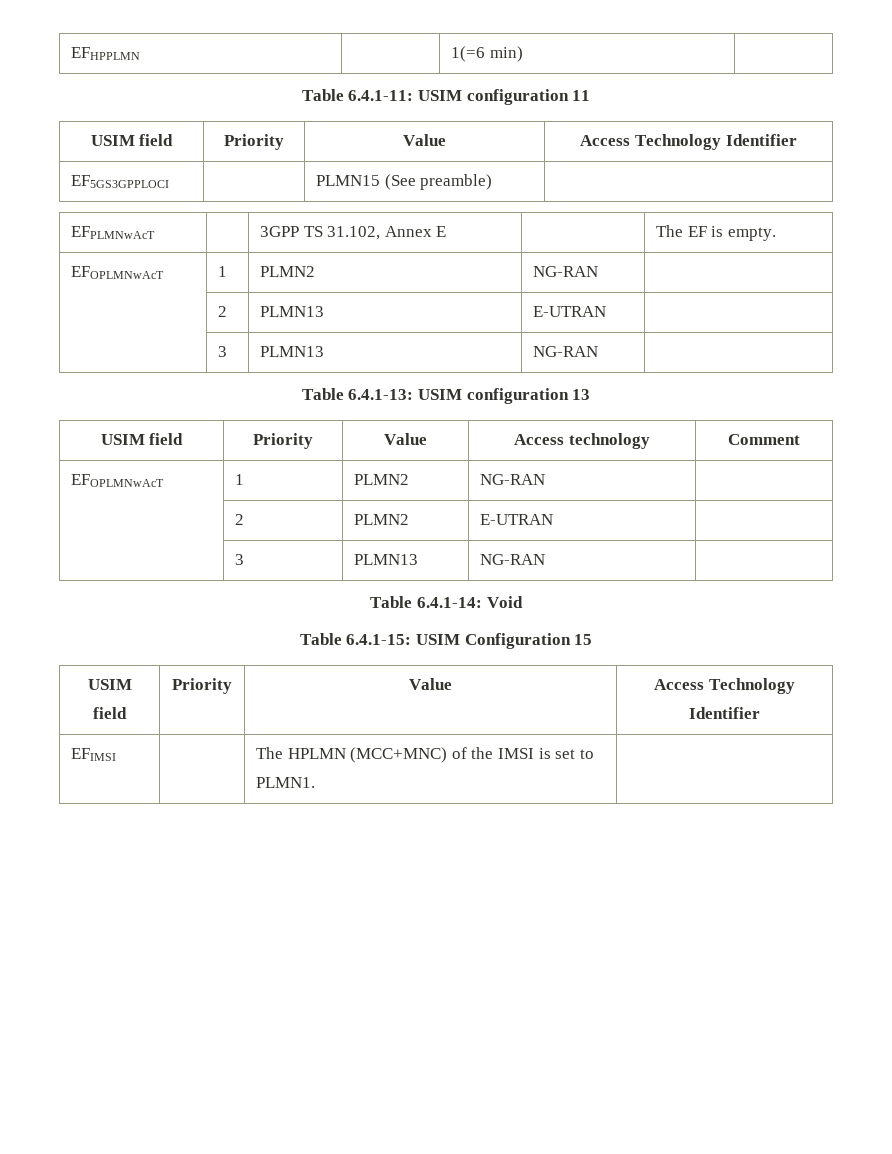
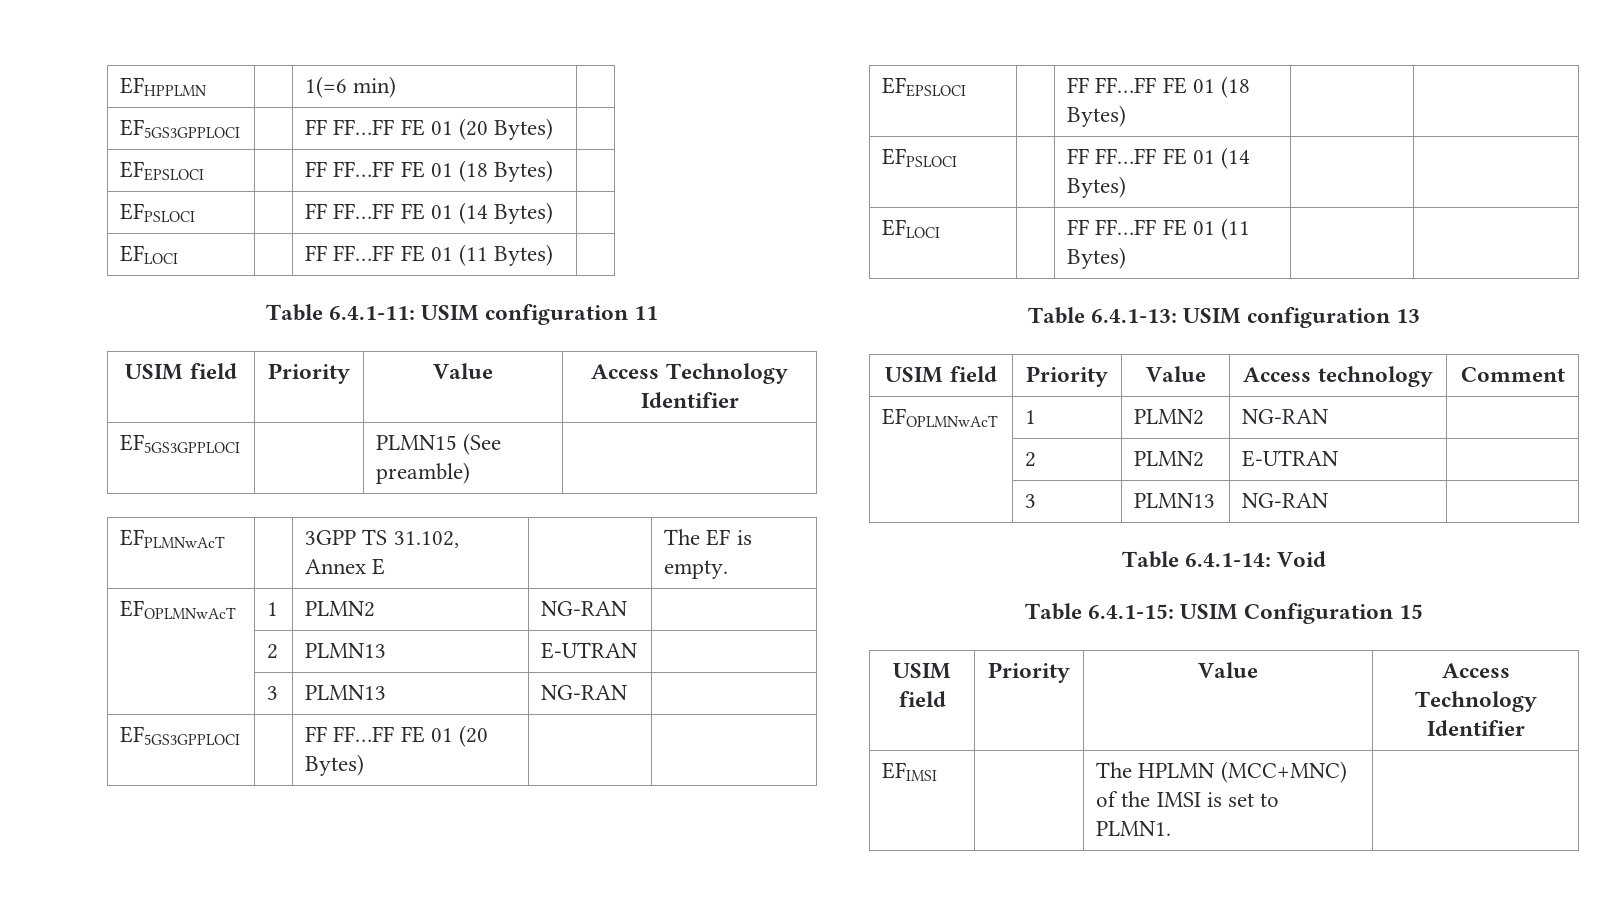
  EFHPPLMN | | 1(=6 min) |
+ EF5GS3GPPLOCI | | FF FF…FF FE 01 (20 Bytes) |
+ EFEPSLOCI | | FF FF…FF FE 01 (18 Bytes) |
+ EFPSLOCI | | FF FF…FF FE 01 (14 Bytes) |
+ EFLOCI | | FF FF…FF FE 01 (11 Bytes) |
+ EF5GS3GPPLOCI | | FF FF…FF FE 01 (20 Bytes) | |
+ EFEPSLOCI | | FF FF…FF FE 01 (18 Bytes) | |
+ EFPSLOCI | | FF FF…FF FE 01 (14 Bytes) | |
+ EFLOCI | | FF FF…FF FE 01 (11 Bytes) | |

